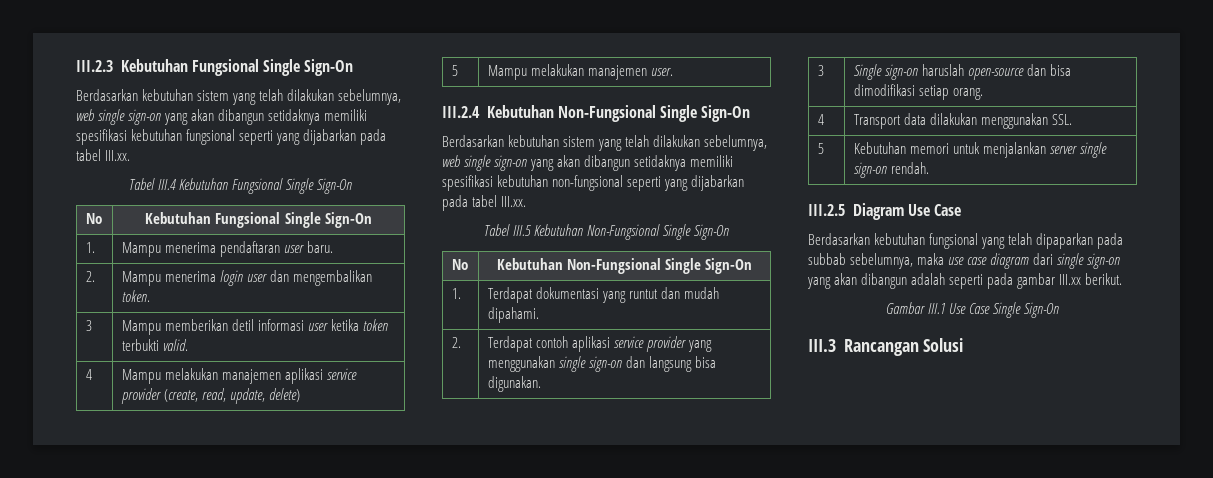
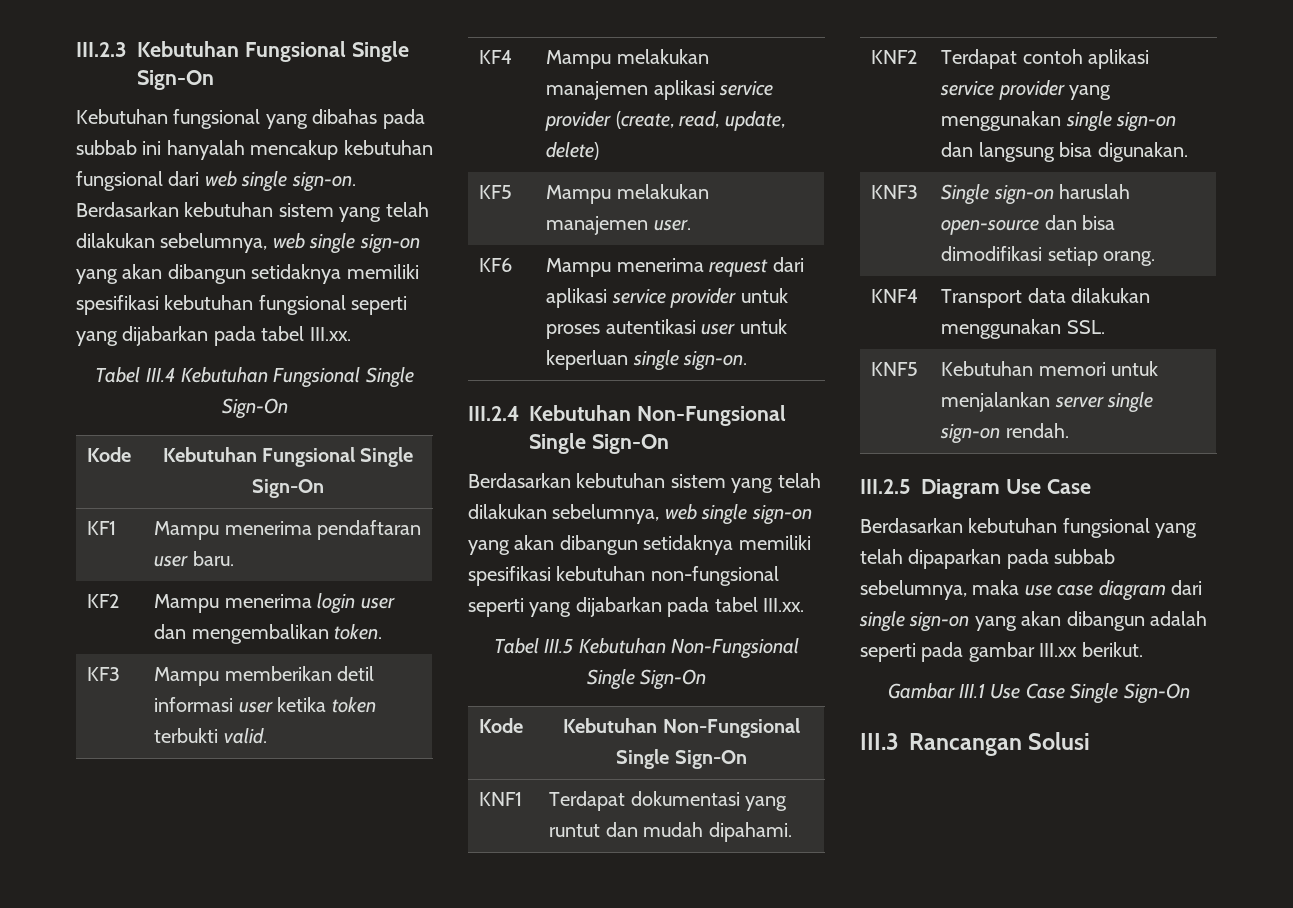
+ Kebutuhan fungsional yang dibahas pada subbab ini hanyalah mencakup kebutuhan fungsional dari web single sign-on.
- No | Kebutuhan Fungsional Single Sign-On
- 1. | Mampu menerima pendaftaran user baru.
+ Kode | Kebutuhan Fungsional Single Sign-On
+ KF1 | Mampu menerima pendaftaran user baru.
- 2. | Mampu menerima login user dan mengembalikan token.
+ KF2 | Mampu menerima login user dan mengembalikan token.
- 3 | Mampu memberikan detil informasi user ketika token terbukti valid.
+ KF3 | Mampu memberikan detil informasi user ketika token terbukti valid.
- 4 | Mampu melakukan manajemen aplikasi service provider (create, read, update, delete)
+ KF4 | Mampu melakukan manajemen aplikasi service provider (create, read, update, delete)
- 5 | Mampu melakukan manajemen user.
+ KF5 | Mampu melakukan manajemen user.
+ KF6 | Mampu menerima request dari aplikasi service provider untuk proses autentikasi user untuk keperluan single sign-on.
- No | Kebutuhan Non-Fungsional Single Sign-On
- 1. | Terdapat dokumentasi yang runtut dan mudah dipahami.
+ Kode | Kebutuhan Non-Fungsional Single Sign-On
+ KNF1 | Terdapat dokumentasi yang runtut dan mudah dipahami.
- 2. | Terdapat contoh aplikasi service provider yang menggunakan single sign-on dan langsung bisa digunakan.
+ KNF2 | Terdapat contoh aplikasi service provider yang menggunakan single sign-on dan langsung bisa digunakan.
- 3 | Single sign-on haruslah open-source dan bisa dimodifikasi setiap orang.
+ KNF3 | Single sign-on haruslah open-source dan bisa dimodifikasi setiap orang.
- 4 | Transport data dilakukan menggunakan SSL.
+ KNF4 | Transport data dilakukan menggunakan SSL.
- 5 | Kebutuhan memori untuk menjalankan server single sign-on rendah.
+ KNF5 | Kebutuhan memori untuk menjalankan server single sign-on rendah.

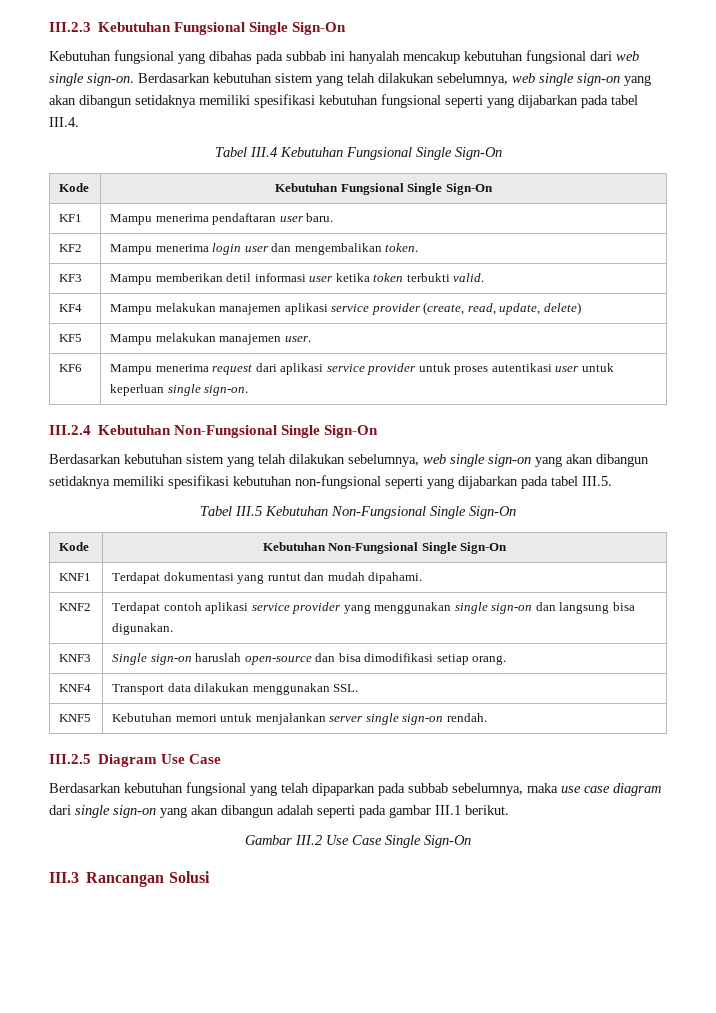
- Berdasarkan kebutuhan sistem yang telah dilakukan sebelumnya, web single sign-on yang akan dibangun setidaknya memiliki spesifikasi kebutuhan fungsional seperti yang dijabarkan pada tabel III.xx.
+ Berdasarkan kebutuhan sistem yang telah dilakukan sebelumnya, web single sign-on yang akan dibangun setidaknya memiliki spesifikasi kebutuhan fungsional seperti yang dijabarkan pada tabel III.4.
- Berdasarkan kebutuhan sistem yang telah dilakukan sebelumnya, web single sign-on yang akan dibangun setidaknya memiliki spesifikasi kebutuhan non-fungsional seperti yang dijabarkan pada tabel III.xx.
+ Berdasarkan kebutuhan sistem yang telah dilakukan sebelumnya, web single sign-on yang akan dibangun setidaknya memiliki spesifikasi kebutuhan non-fungsional seperti yang dijabarkan pada tabel III.5.
- Berdasarkan kebutuhan fungsional yang telah dipaparkan pada subbab sebelumnya, maka use case diagram dari single sign-on yang akan dibangun adalah seperti pada gambar III.xx berikut.
+ Berdasarkan kebutuhan fungsional yang telah dipaparkan pada subbab sebelumnya, maka use case diagram dari single sign-on yang akan dibangun adalah seperti pada gambar III.1 berikut.
- Gambar III.1 Use Case Single Sign-On
+ Gambar III.2 Use Case Single Sign-On

